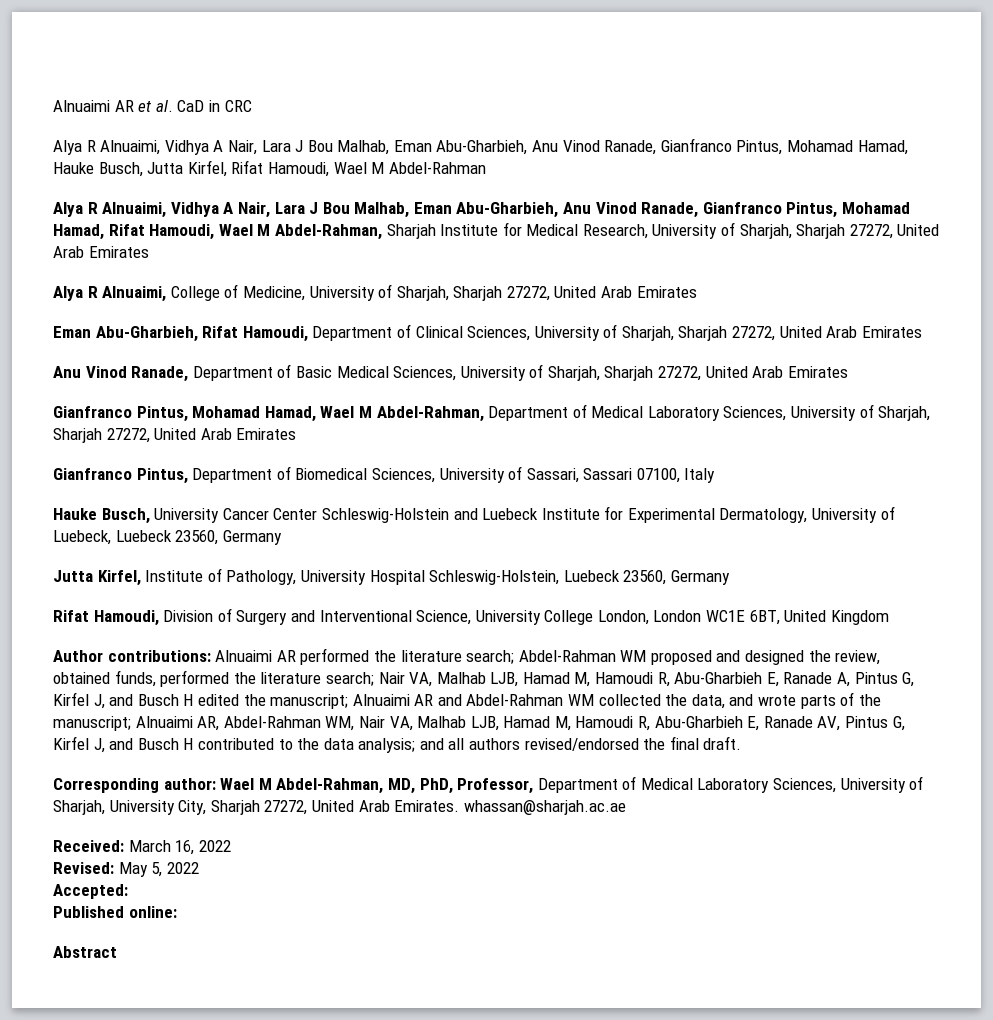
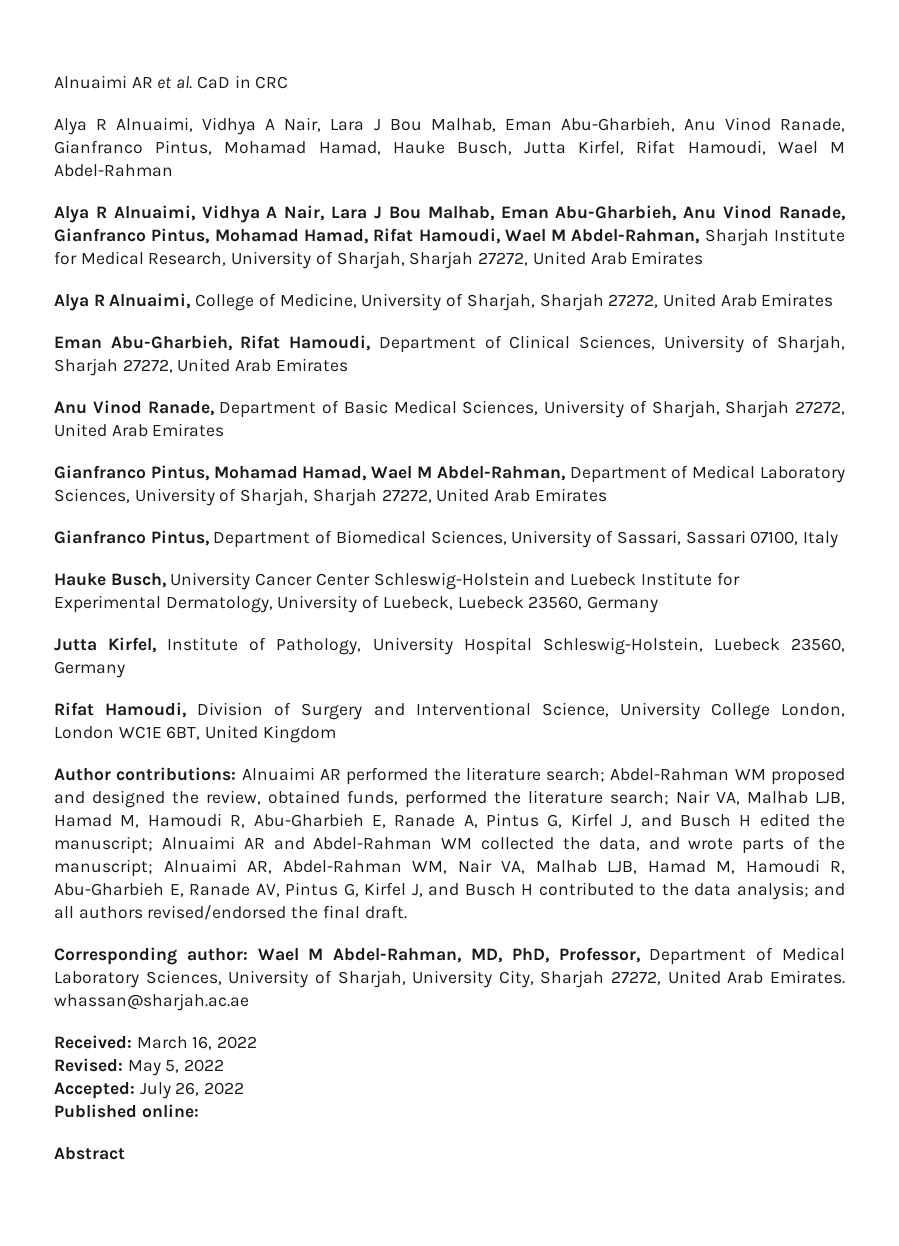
- Accepted:
+ Accepted: July 26, 2022

